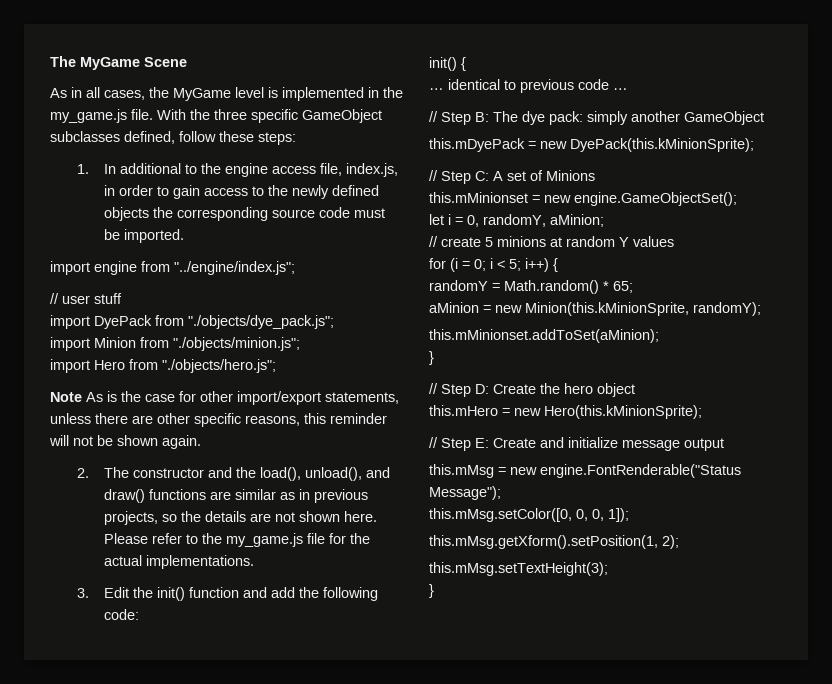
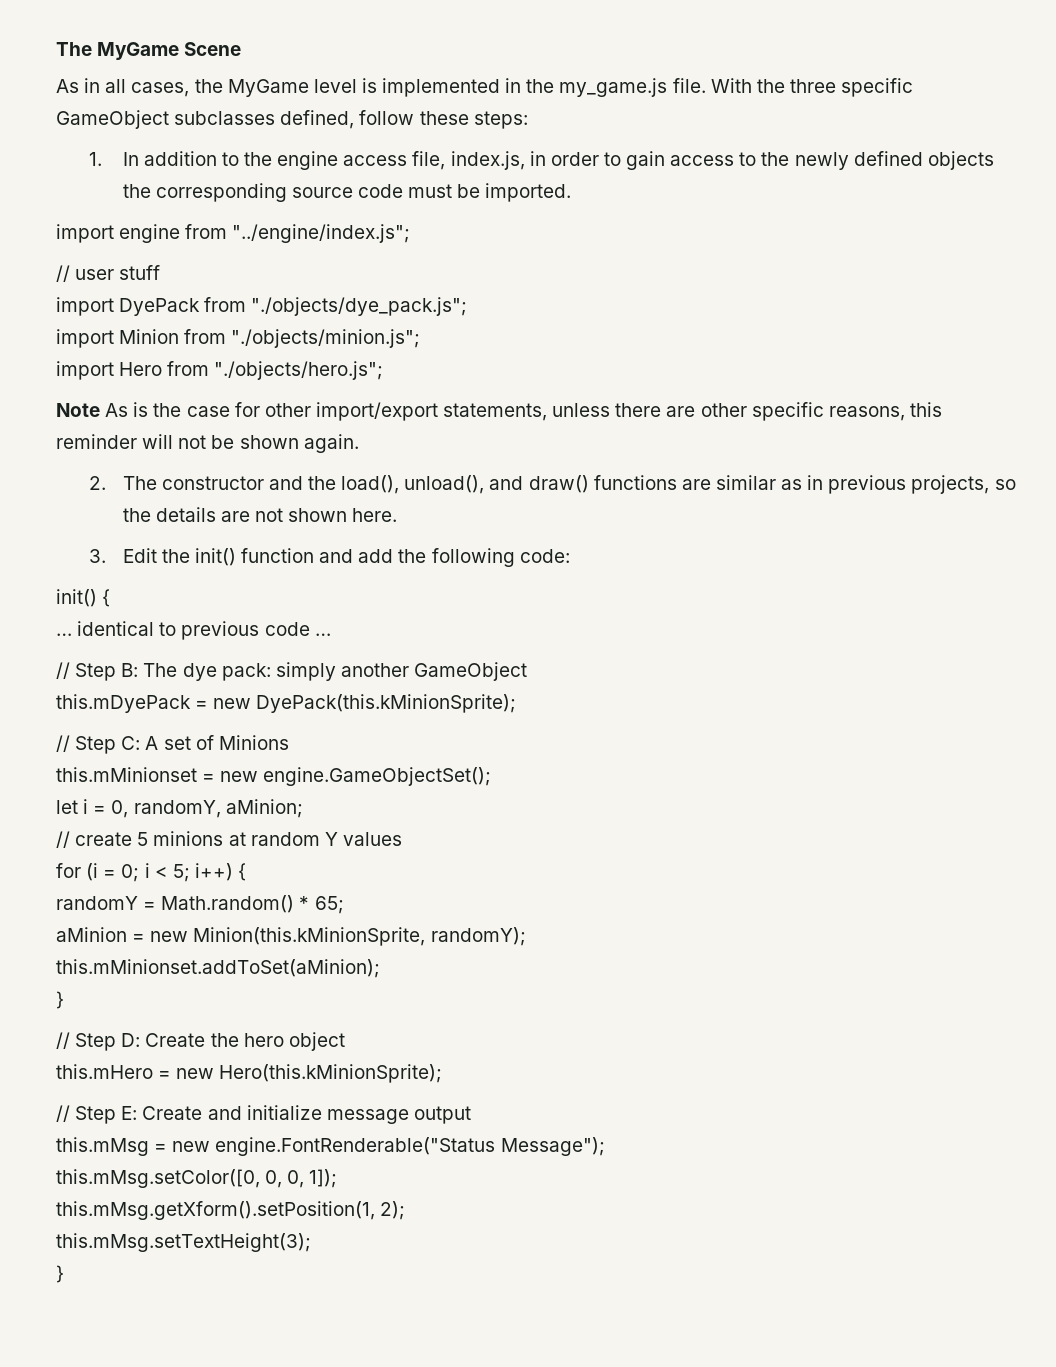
- 1. In additional to the engine access file, index.js, in order to gain access to the newly defined objects the corresponding source code must be imported.
+ 1. In addition to the engine access file, index.js, in order to gain access to the newly defined objects the corresponding source code must be imported.
- Please refer to the my_game.js file for the actual implementations.

